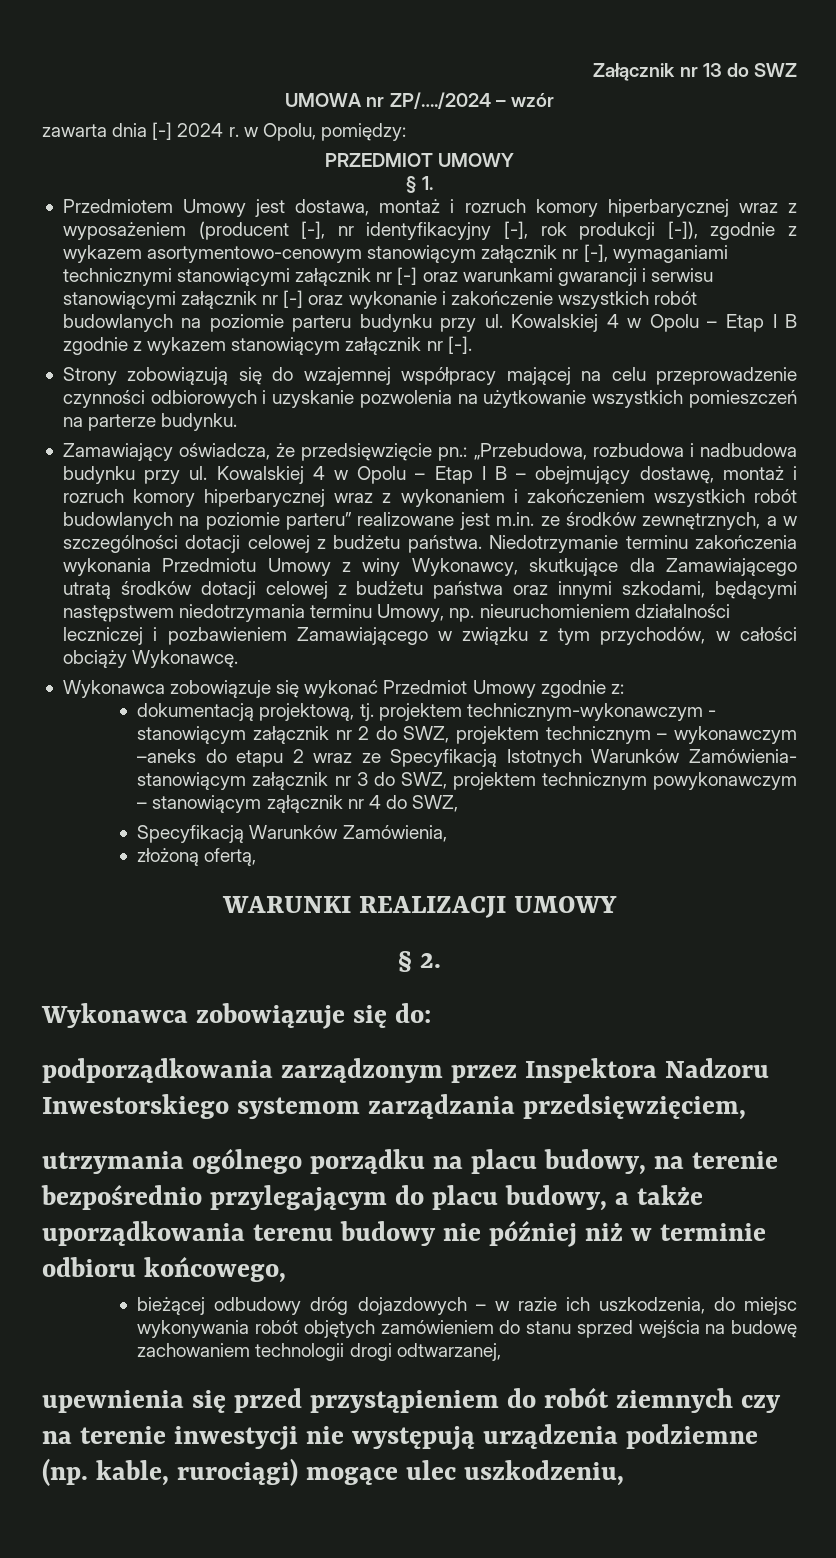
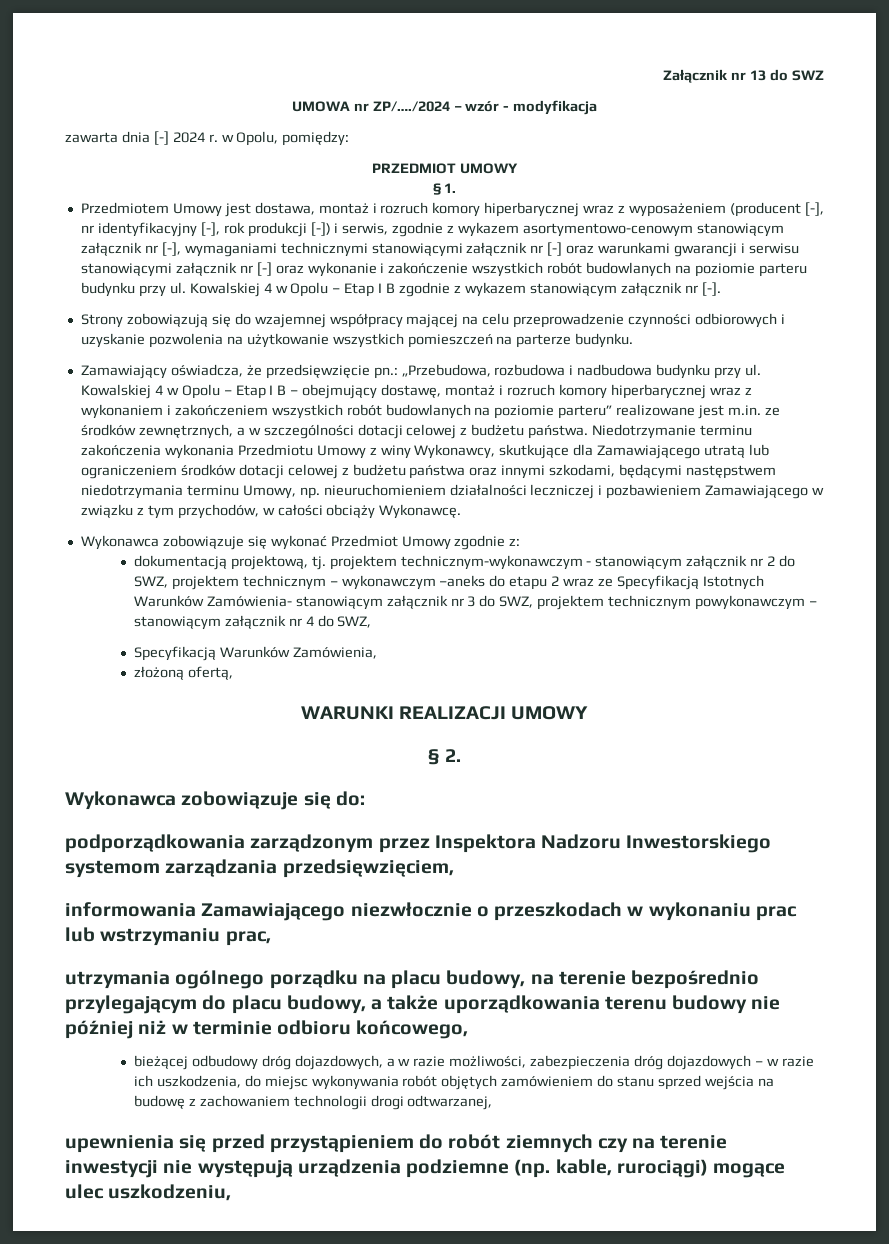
- UMOWA nr ZP/…./2024 – wzór
+ UMOWA nr ZP/…./2024 – wzór - modyfikacja
- Przedmiotem Umowy jest dostawa, montaż i rozruch komory hiperbarycznej wraz z wyposażeniem (producent [-], nr identyfikacyjny [-], rok produkcji [-]), zgodnie z wykazem asortymentowo-cenowym stanowiącym załącznik nr [-], wymaganiami technicznymi stanowiącymi załącznik nr [-] oraz warunkami gwarancji i serwisu stanowiącymi załącznik nr [-] oraz wykonanie i zakończenie wszystkich robót budowlanych na poziomie parteru budynku przy ul.
+ Przedmiotem Umowy jest dostawa, montaż i rozruch komory hiperbarycznej wraz z wyposażeniem (producent [-], nr identyfikacyjny [-], rok produkcji [-]) i serwis, zgodnie z wykazem asortymentowo-cenowym stanowiącym załącznik nr [-], wymaganiami technicznymi stanowiącymi załącznik nr [-] oraz warunkami gwarancji i serwisu stanowiącymi załącznik nr [-] oraz wykonanie i zakończenie wszystkich robót budowlanych na poziomie parteru budynku przy ul.
- Niedotrzymanie terminu zakończenia wykonania Przedmiotu Umowy z winy Wykonawcy, skutkujące dla Zamawiającego utratą środków dotacji celowej z budżetu państwa oraz innymi szkodami, będącymi następstwem niedotrzymania terminu Umowy, np. nieuruchomieniem działalności leczniczej i pozbawieniem Zamawiającego w związku z tym przychodów, w całości obciąży Wykonawcę.
+ Niedotrzymanie terminu zakończenia wykonania Przedmiotu Umowy z winy Wykonawcy, skutkujące dla Zamawiającego utratą lub ograniczeniem środków dotacji celowej z budżetu państwa oraz innymi szkodami, będącymi następstwem niedotrzymania terminu Umowy, np. nieuruchomieniem działalności leczniczej i pozbawieniem Zamawiającego w związku z tym przychodów, w całości obciąży Wykonawcę.
- dokumentacją projektową, tj. projektem technicznym-wykonawczym - stanowiącym załącznik nr 2 do SWZ, projektem technicznym – wykonawczym –aneks do etapu 2 wraz ze Specyfikacją Istotnych Warunków Zamówienia- stanowiącym załącznik nr 3 do SWZ, projektem technicznym powykonawczym – stanowiącym ząłącznik nr 4 do SWZ,
+ dokumentacją projektową, tj. projektem technicznym-wykonawczym - stanowiącym załącznik nr 2 do SWZ, projektem technicznym – wykonawczym –aneks do etapu 2 wraz ze Specyfikacją Istotnych Warunków Zamówienia- stanowiącym załącznik nr 3 do SWZ, projektem technicznym powykonawczym – stanowiącym załącznik nr 4 do SWZ,
+ informowania Zamawiającego niezwłocznie o przeszkodach w wykonaniu prac lub wstrzymaniu prac,
- bieżącej odbudowy dróg dojazdowych – w razie ich uszkodzenia, do miejsc wykonywania robót objętych zamówieniem do stanu sprzed wejścia na budowę zachowaniem technologii drogi odtwarzanej,
+ bieżącej odbudowy dróg dojazdowych, a w razie możliwości, zabezpieczenia dróg dojazdowych – w razie ich uszkodzenia, do miejsc wykonywania robót objętych zamówieniem do stanu sprzed wejścia na budowę z zachowaniem technologii drogi odtwarzanej,

